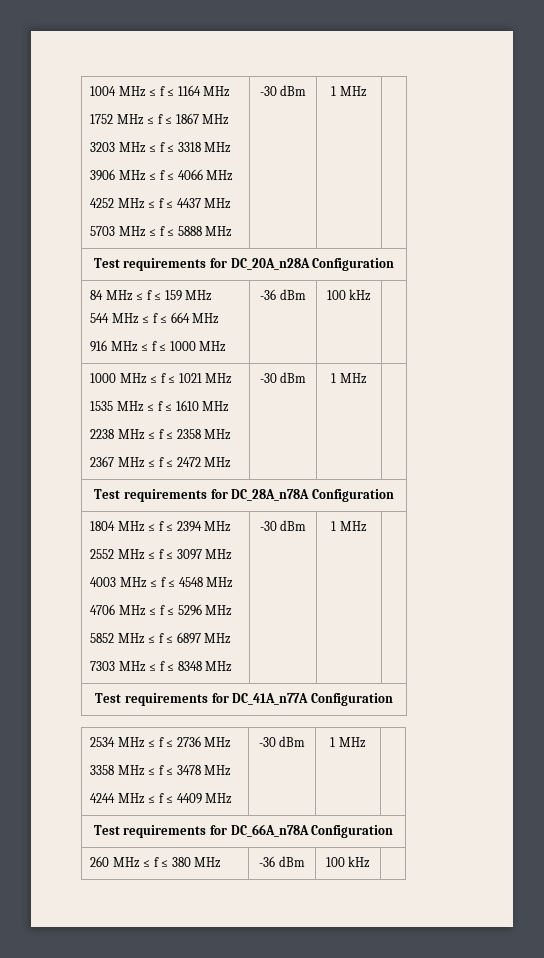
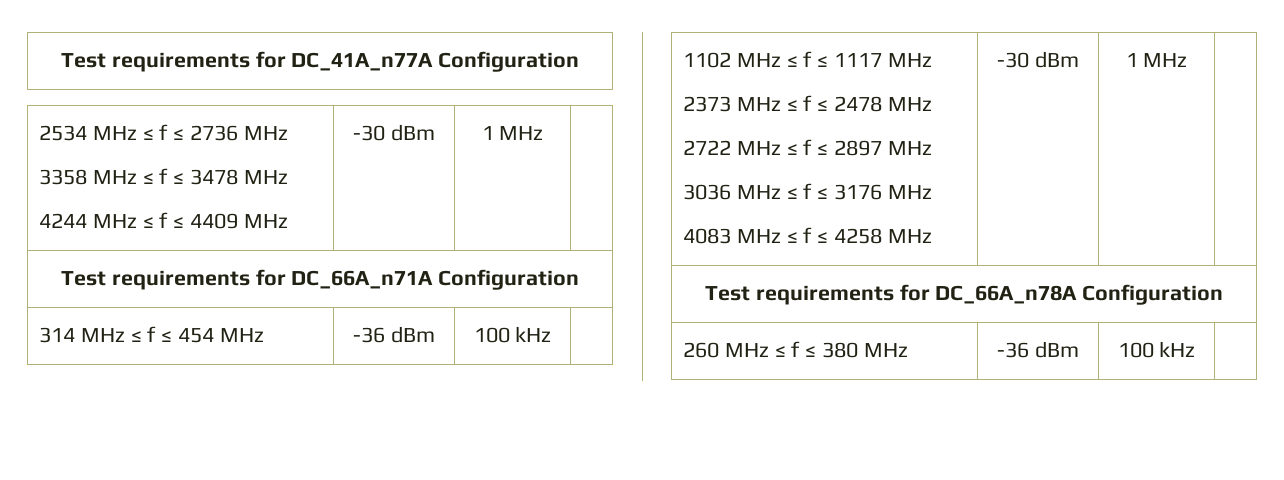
- 1004 MHz ≤ f ≤ 1164 MHz
- 1752 MHz ≤ f ≤ 1867 MHz
- 3203 MHz ≤ f ≤ 3318 MHz
- 3906 MHz ≤ f ≤ 4066 MHz
- 4252 MHz ≤ f ≤ 4437 MHz
- 5703 MHz ≤ f ≤ 5888 MHz | -30 dBm | 1 MHz |
- Test requirements for DC_20A_n28A Configuration
- 84 MHz ≤ f ≤ 159 MHz
- 544 MHz ≤ f ≤ 664 MHz
- 916 MHz ≤ f ≤ 1000 MHz | -36 dBm | 100 kHz |
- 1000 MHz ≤ f ≤ 1021 MHz
- 1535 MHz ≤ f ≤ 1610 MHz
- 2238 MHz ≤ f ≤ 2358 MHz
- 2367 MHz ≤ f ≤ 2472 MHz | -30 dBm | 1 MHz |
- Test requirements for DC_28A_n78A Configuration
- 1804 MHz ≤ f ≤ 2394 MHz
- 2552 MHz ≤ f ≤ 3097 MHz
- 4003 MHz ≤ f ≤ 4548 MHz
- 4706 MHz ≤ f ≤ 5296 MHz
- 5852 MHz ≤ f ≤ 6897 MHz
- 7303 MHz ≤ f ≤ 8348 MHz | -30 dBm | 1 MHz
+ Test requirements for DC_66A_n71A Configuration
+ 314 MHz ≤ f ≤ 454 MHz | -36 dBm | 100 kHz |
+ 1102 MHz ≤ f ≤ 1117 MHz
+ 2373 MHz ≤ f ≤ 2478 MHz
+ 2722 MHz ≤ f ≤ 2897 MHz
+ 3036 MHz ≤ f ≤ 3176 MHz
+ 4083 MHz ≤ f ≤ 4258 MHz | -30 dBm | 1 MHz |

